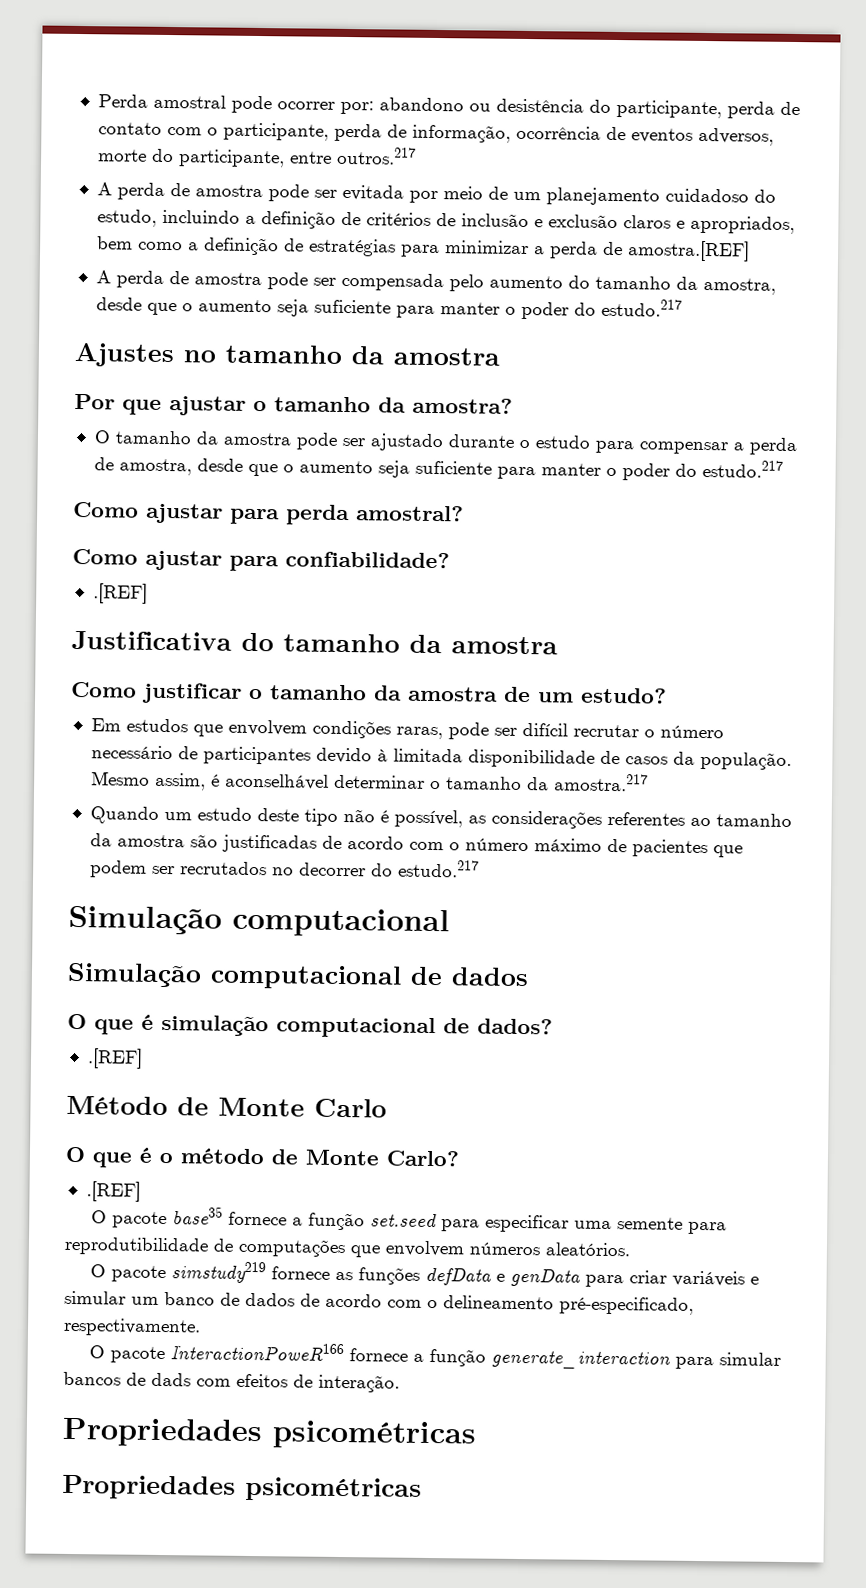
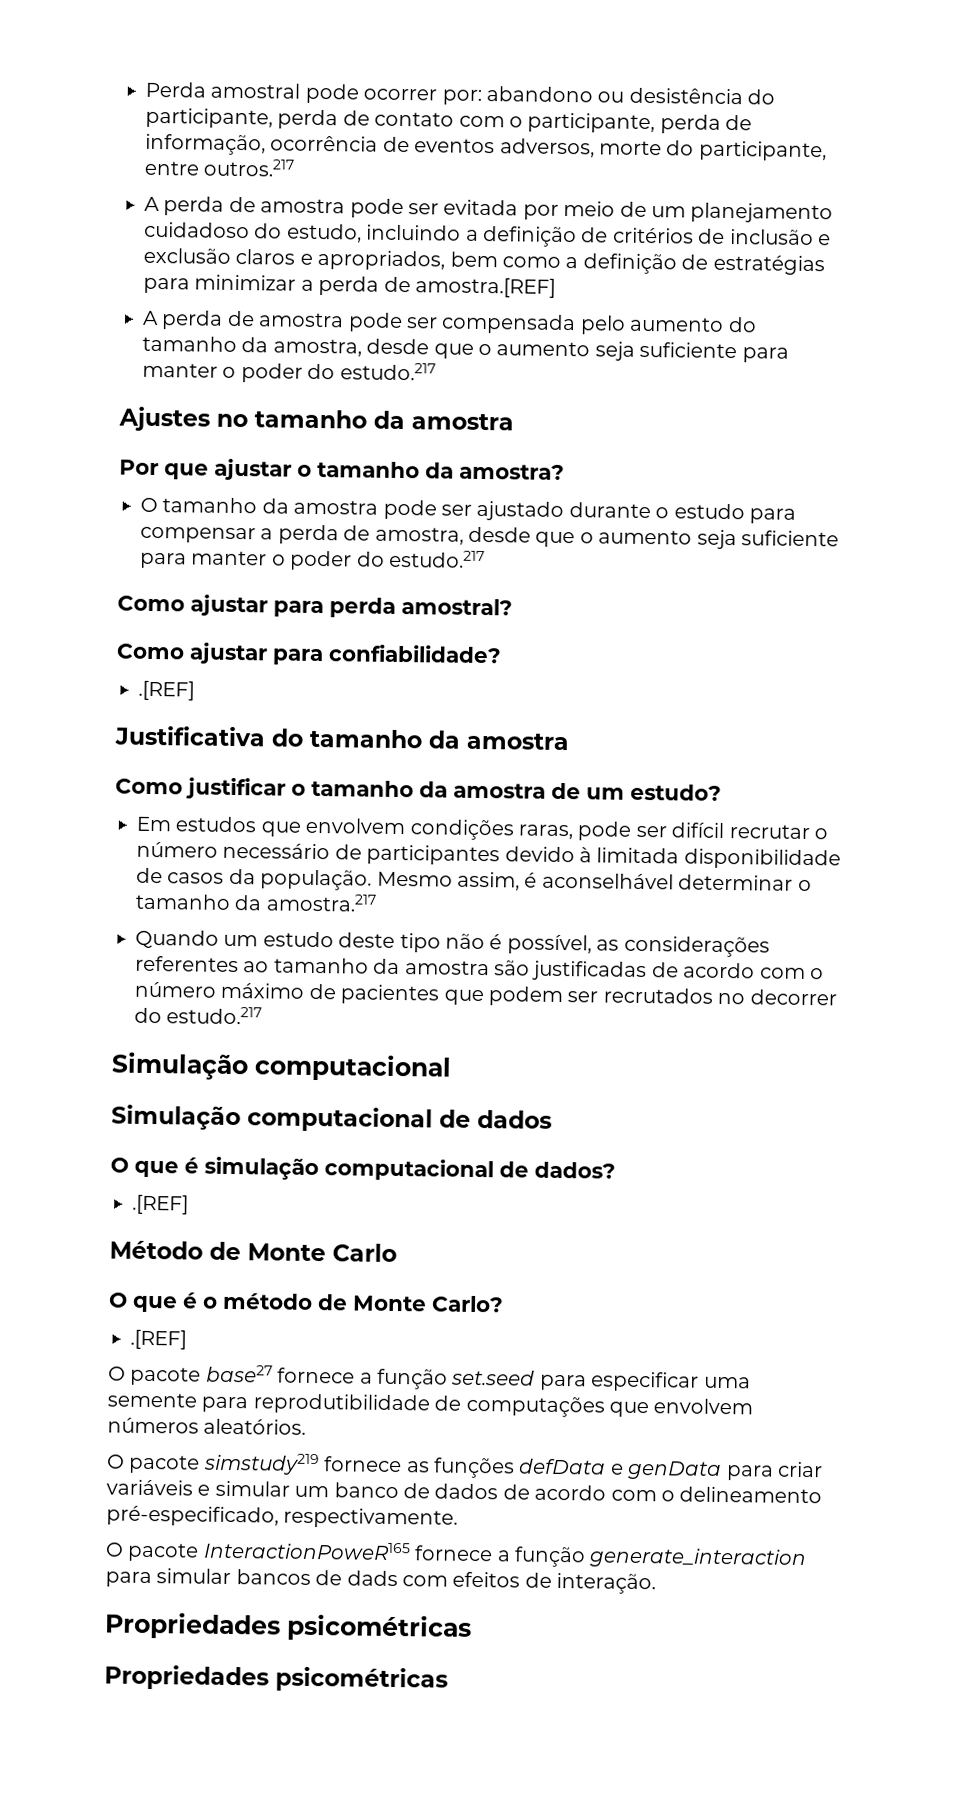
- O pacote base35 fornece a função set.seed para especificar uma semente para reprodutibilidade de computações que envolvem números aleatórios.
+ O pacote base27 fornece a função set.seed para especificar uma semente para reprodutibilidade de computações que envolvem números aleatórios.
- O pacote InteractionPoweR166 fornece a função generate_interaction para simular bancos de dads com efeitos de interação.
+ O pacote InteractionPoweR165 fornece a função generate_interaction para simular bancos de dads com efeitos de interação.

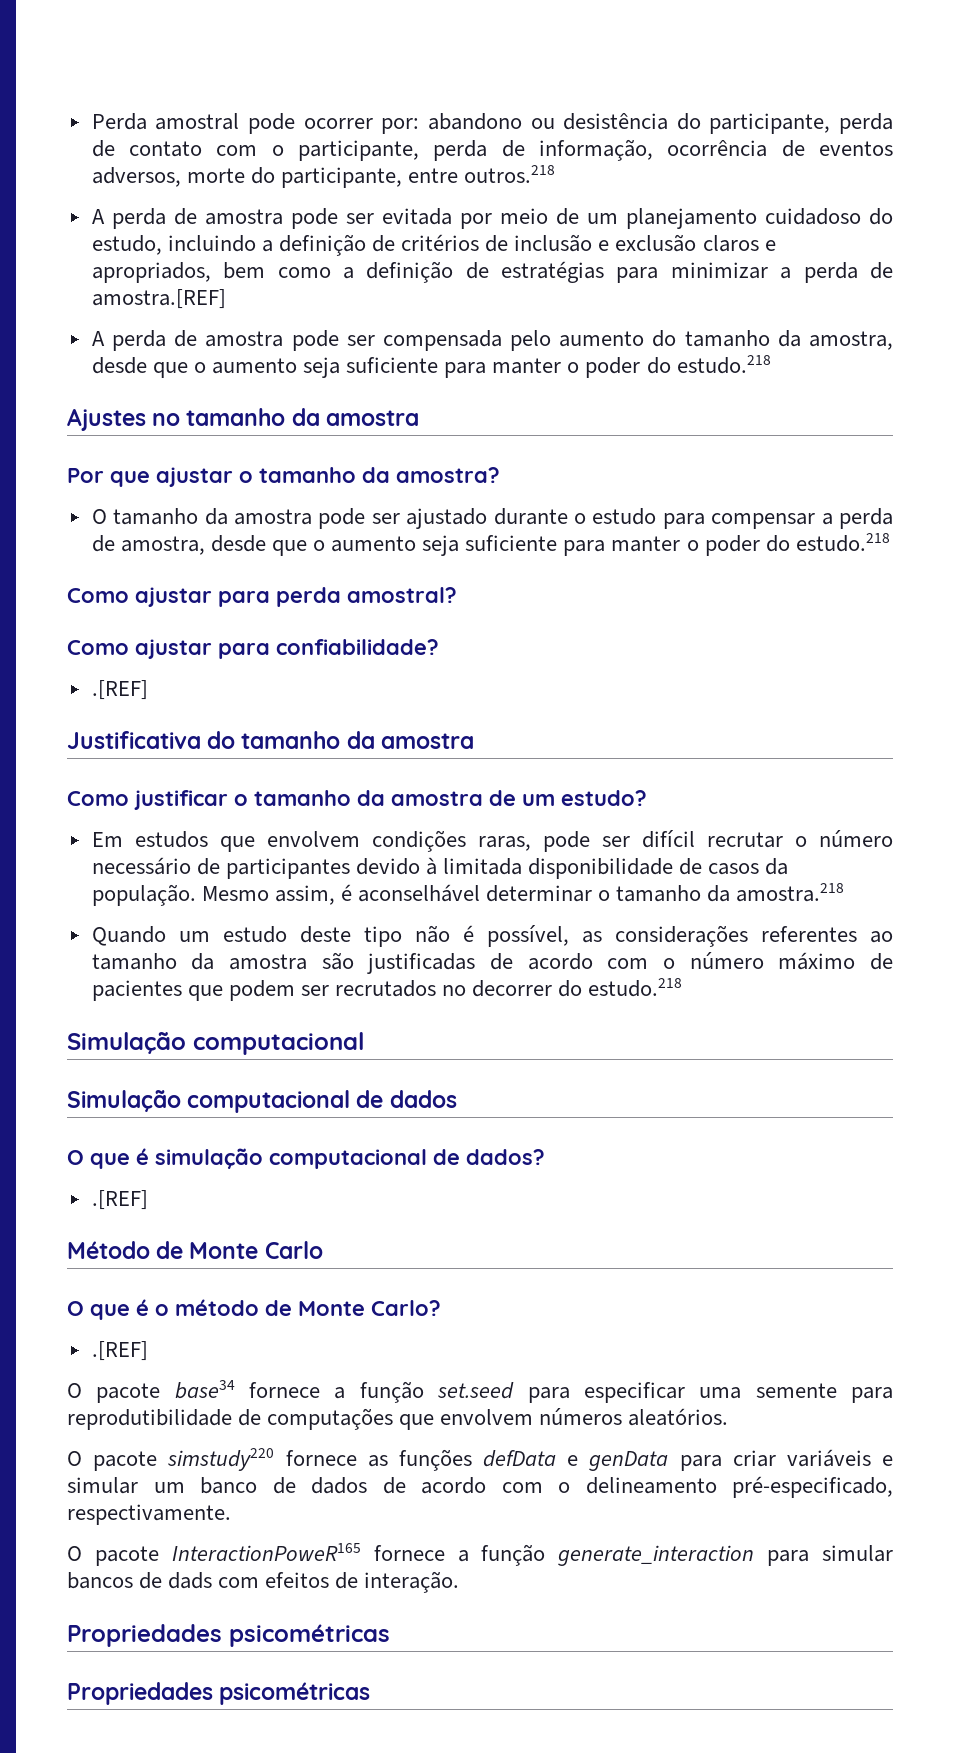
- Perda amostral pode ocorrer por: abandono ou desistência do participante, perda de contato com o participante, perda de informação, ocorrência de eventos adversos, morte do participante, entre outros.217
+ Perda amostral pode ocorrer por: abandono ou desistência do participante, perda de contato com o participante, perda de informação, ocorrência de eventos adversos, morte do participante, entre outros.218
- A perda de amostra pode ser compensada pelo aumento do tamanho da amostra, desde que o aumento seja suficiente para manter o poder do estudo.217
+ A perda de amostra pode ser compensada pelo aumento do tamanho da amostra, desde que o aumento seja suficiente para manter o poder do estudo.218
- O tamanho da amostra pode ser ajustado durante o estudo para compensar a perda de amostra, desde que o aumento seja suficiente para manter o poder do estudo.217
+ O tamanho da amostra pode ser ajustado durante o estudo para compensar a perda de amostra, desde que o aumento seja suficiente para manter o poder do estudo.218
- Mesmo assim, é aconselhável determinar o tamanho da amostra.217
+ Mesmo assim, é aconselhável determinar o tamanho da amostra.218
- Quando um estudo deste tipo não é possível, as considerações referentes ao tamanho da amostra são justificadas de acordo com o número máximo de pacientes que podem ser recrutados no decorrer do estudo.217
+ Quando um estudo deste tipo não é possível, as considerações referentes ao tamanho da amostra são justificadas de acordo com o número máximo de pacientes que podem ser recrutados no decorrer do estudo.218
- O pacote base27 fornece a função set.seed para especificar uma semente para reprodutibilidade de computações que envolvem números aleatórios.
+ O pacote base34 fornece a função set.seed para especificar uma semente para reprodutibilidade de computações que envolvem números aleatórios.
- O pacote simstudy219 fornece as funções defData e genData para criar variáveis e simular um banco de dados de acordo com o delineamento pré-especificado, respectivamente.
+ O pacote simstudy220 fornece as funções defData e genData para criar variáveis e simular um banco de dados de acordo com o delineamento pré-especificado, respectivamente.

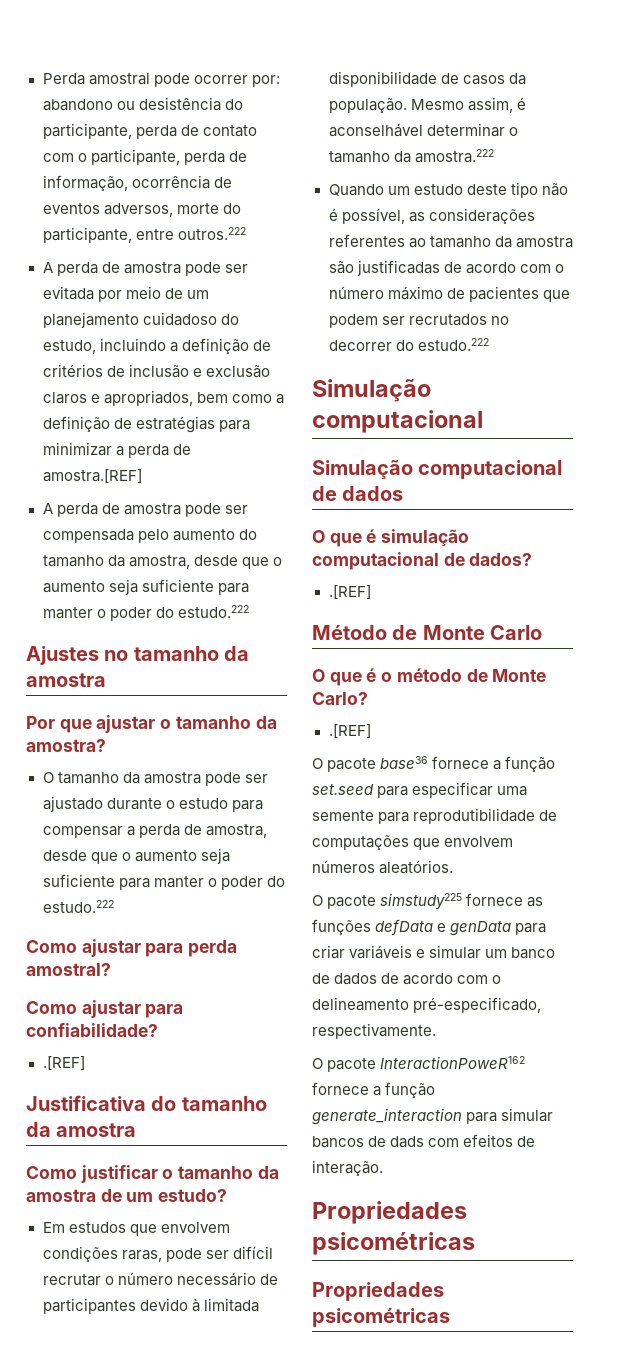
- Perda amostral pode ocorrer por: abandono ou desistência do participante, perda de contato com o participante, perda de informação, ocorrência de eventos adversos, morte do participante, entre outros.218
+ Perda amostral pode ocorrer por: abandono ou desistência do participante, perda de contato com o participante, perda de informação, ocorrência de eventos adversos, morte do participante, entre outros.222
- A perda de amostra pode ser compensada pelo aumento do tamanho da amostra, desde que o aumento seja suficiente para manter o poder do estudo.218
+ A perda de amostra pode ser compensada pelo aumento do tamanho da amostra, desde que o aumento seja suficiente para manter o poder do estudo.222
- O tamanho da amostra pode ser ajustado durante o estudo para compensar a perda de amostra, desde que o aumento seja suficiente para manter o poder do estudo.218
+ O tamanho da amostra pode ser ajustado durante o estudo para compensar a perda de amostra, desde que o aumento seja suficiente para manter o poder do estudo.222
- Mesmo assim, é aconselhável determinar o tamanho da amostra.218
+ Mesmo assim, é aconselhável determinar o tamanho da amostra.222
- Quando um estudo deste tipo não é possível, as considerações referentes ao tamanho da amostra são justificadas de acordo com o número máximo de pacientes que podem ser recrutados no decorrer do estudo.218
+ Quando um estudo deste tipo não é possível, as considerações referentes ao tamanho da amostra são justificadas de acordo com o número máximo de pacientes que podem ser recrutados no decorrer do estudo.222
- O pacote base34 fornece a função set.seed para especificar uma semente para reprodutibilidade de computações que envolvem números aleatórios.
+ O pacote base36 fornece a função set.seed para especificar uma semente para reprodutibilidade de computações que envolvem números aleatórios.
- O pacote simstudy220 fornece as funções defData e genData para criar variáveis e simular um banco de dados de acordo com o delineamento pré-especificado, respectivamente.
+ O pacote simstudy225 fornece as funções defData e genData para criar variáveis e simular um banco de dados de acordo com o delineamento pré-especificado, respectivamente.
- O pacote InteractionPoweR165 fornece a função generate_interaction para simular bancos de dads com efeitos de interação.
+ O pacote InteractionPoweR162 fornece a função generate_interaction para simular bancos de dads com efeitos de interação.

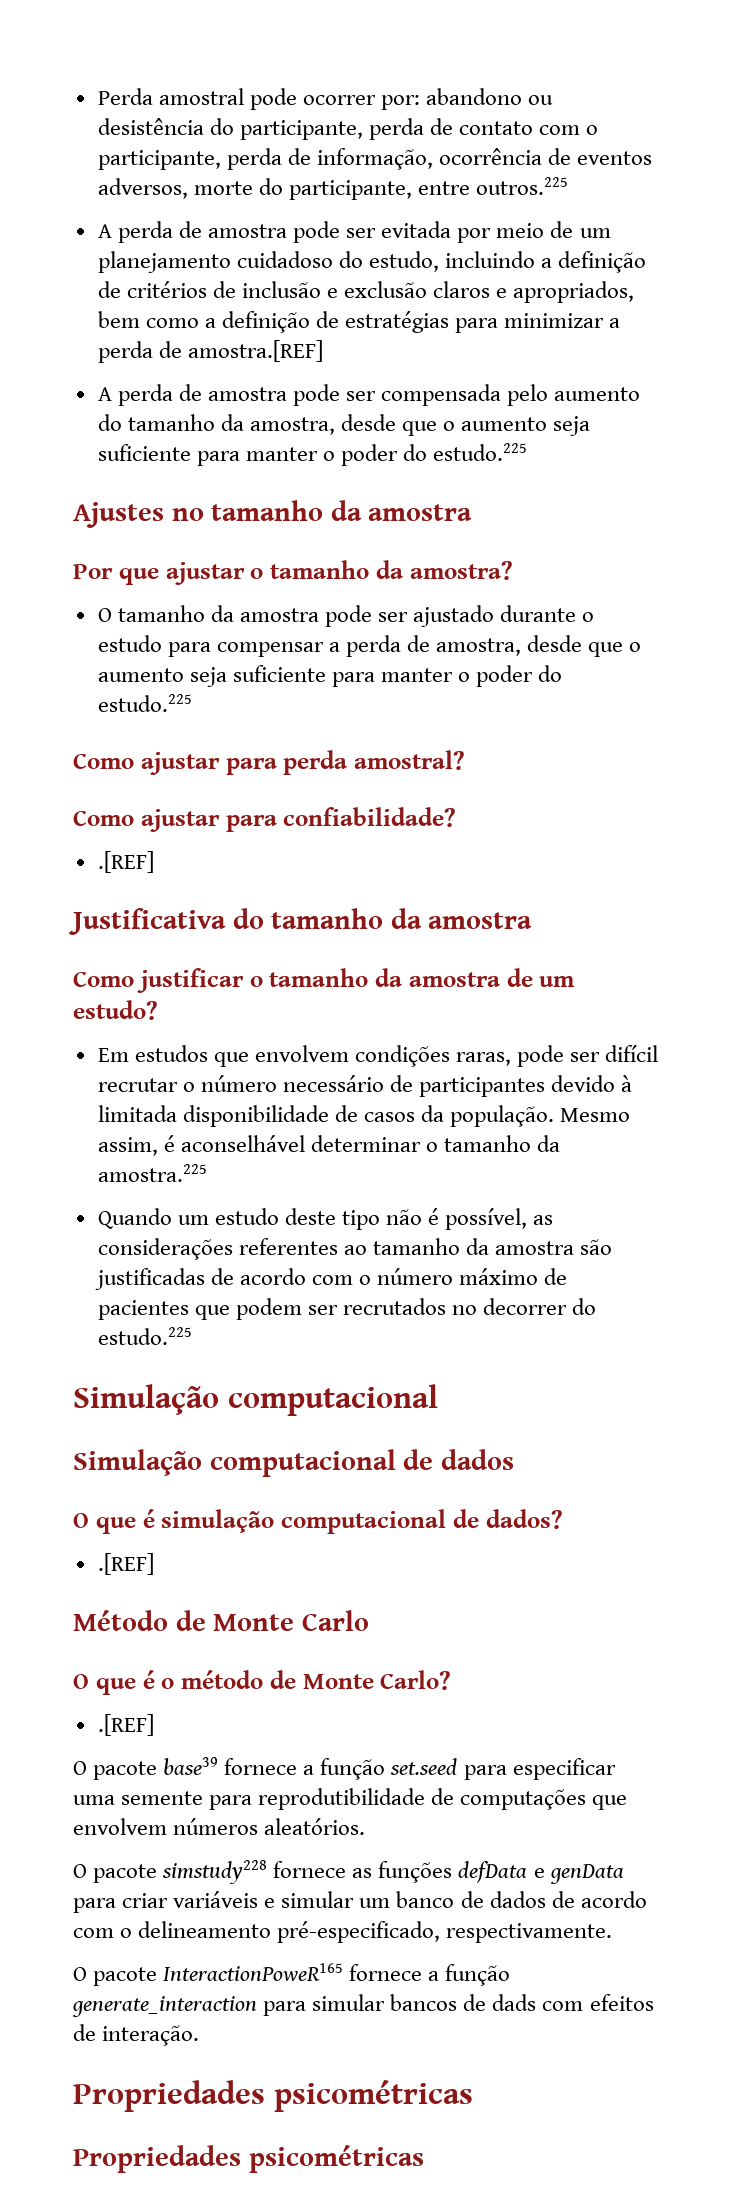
- Perda amostral pode ocorrer por: abandono ou desistência do participante, perda de contato com o participante, perda de informação, ocorrência de eventos adversos, morte do participante, entre outros.222
+ Perda amostral pode ocorrer por: abandono ou desistência do participante, perda de contato com o participante, perda de informação, ocorrência de eventos adversos, morte do participante, entre outros.225
- A perda de amostra pode ser compensada pelo aumento do tamanho da amostra, desde que o aumento seja suficiente para manter o poder do estudo.222
+ A perda de amostra pode ser compensada pelo aumento do tamanho da amostra, desde que o aumento seja suficiente para manter o poder do estudo.225
- O tamanho da amostra pode ser ajustado durante o estudo para compensar a perda de amostra, desde que o aumento seja suficiente para manter o poder do estudo.222
+ O tamanho da amostra pode ser ajustado durante o estudo para compensar a perda de amostra, desde que o aumento seja suficiente para manter o poder do estudo.225
- Mesmo assim, é aconselhável determinar o tamanho da amostra.222
+ Mesmo assim, é aconselhável determinar o tamanho da amostra.225
- Quando um estudo deste tipo não é possível, as considerações referentes ao tamanho da amostra são justificadas de acordo com o número máximo de pacientes que podem ser recrutados no decorrer do estudo.222
+ Quando um estudo deste tipo não é possível, as considerações referentes ao tamanho da amostra são justificadas de acordo com o número máximo de pacientes que podem ser recrutados no decorrer do estudo.225
- O pacote base36 fornece a função set.seed para especificar uma semente para reprodutibilidade de computações que envolvem números aleatórios.
+ O pacote base39 fornece a função set.seed para especificar uma semente para reprodutibilidade de computações que envolvem números aleatórios.
- O pacote simstudy225 fornece as funções defData e genData para criar variáveis e simular um banco de dados de acordo com o delineamento pré-especificado, respectivamente.
+ O pacote simstudy228 fornece as funções defData e genData para criar variáveis e simular um banco de dados de acordo com o delineamento pré-especificado, respectivamente.
- O pacote InteractionPoweR162 fornece a função generate_interaction para simular bancos de dads com efeitos de interação.
+ O pacote InteractionPoweR165 fornece a função generate_interaction para simular bancos de dads com efeitos de interação.

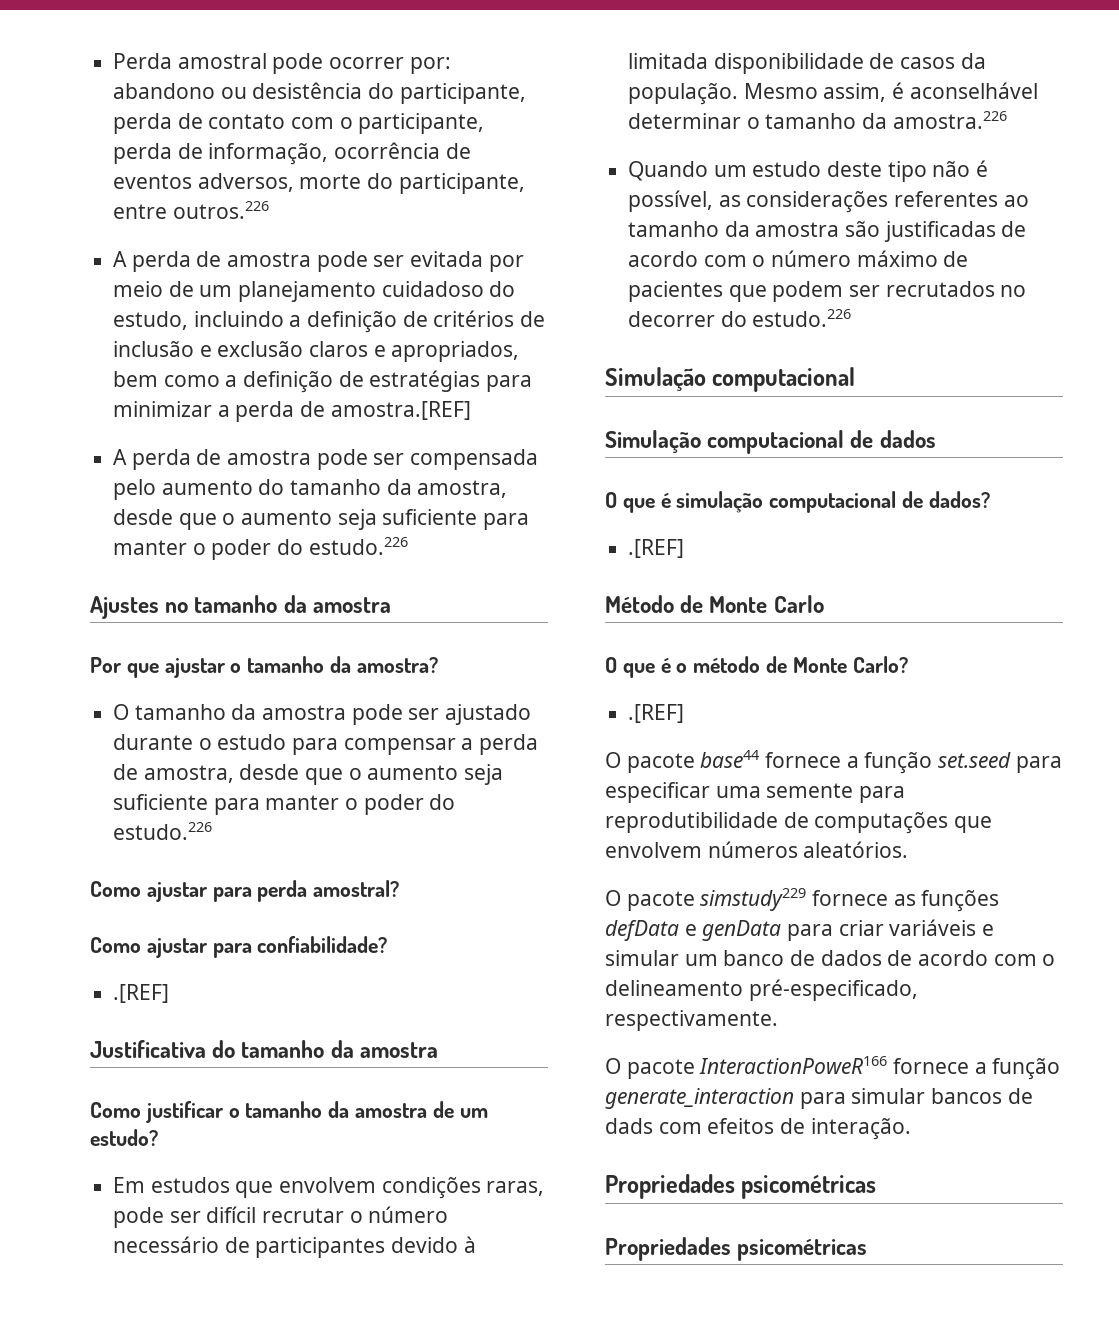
- Perda amostral pode ocorrer por: abandono ou desistência do participante, perda de contato com o participante, perda de informação, ocorrência de eventos adversos, morte do participante, entre outros.225
+ Perda amostral pode ocorrer por: abandono ou desistência do participante, perda de contato com o participante, perda de informação, ocorrência de eventos adversos, morte do participante, entre outros.226
- A perda de amostra pode ser compensada pelo aumento do tamanho da amostra, desde que o aumento seja suficiente para manter o poder do estudo.225
+ A perda de amostra pode ser compensada pelo aumento do tamanho da amostra, desde que o aumento seja suficiente para manter o poder do estudo.226
- O tamanho da amostra pode ser ajustado durante o estudo para compensar a perda de amostra, desde que o aumento seja suficiente para manter o poder do estudo.225
+ O tamanho da amostra pode ser ajustado durante o estudo para compensar a perda de amostra, desde que o aumento seja suficiente para manter o poder do estudo.226
- Mesmo assim, é aconselhável determinar o tamanho da amostra.225
+ Mesmo assim, é aconselhável determinar o tamanho da amostra.226
- Quando um estudo deste tipo não é possível, as considerações referentes ao tamanho da amostra são justificadas de acordo com o número máximo de pacientes que podem ser recrutados no decorrer do estudo.225
+ Quando um estudo deste tipo não é possível, as considerações referentes ao tamanho da amostra são justificadas de acordo com o número máximo de pacientes que podem ser recrutados no decorrer do estudo.226
- O pacote base39 fornece a função set.seed para especificar uma semente para reprodutibilidade de computações que envolvem números aleatórios.
+ O pacote base44 fornece a função set.seed para especificar uma semente para reprodutibilidade de computações que envolvem números aleatórios.
- O pacote simstudy228 fornece as funções defData e genData para criar variáveis e simular um banco de dados de acordo com o delineamento pré-especificado, respectivamente.
+ O pacote simstudy229 fornece as funções defData e genData para criar variáveis e simular um banco de dados de acordo com o delineamento pré-especificado, respectivamente.
- O pacote InteractionPoweR165 fornece a função generate_interaction para simular bancos de dads com efeitos de interação.
+ O pacote InteractionPoweR166 fornece a função generate_interaction para simular bancos de dads com efeitos de interação.

